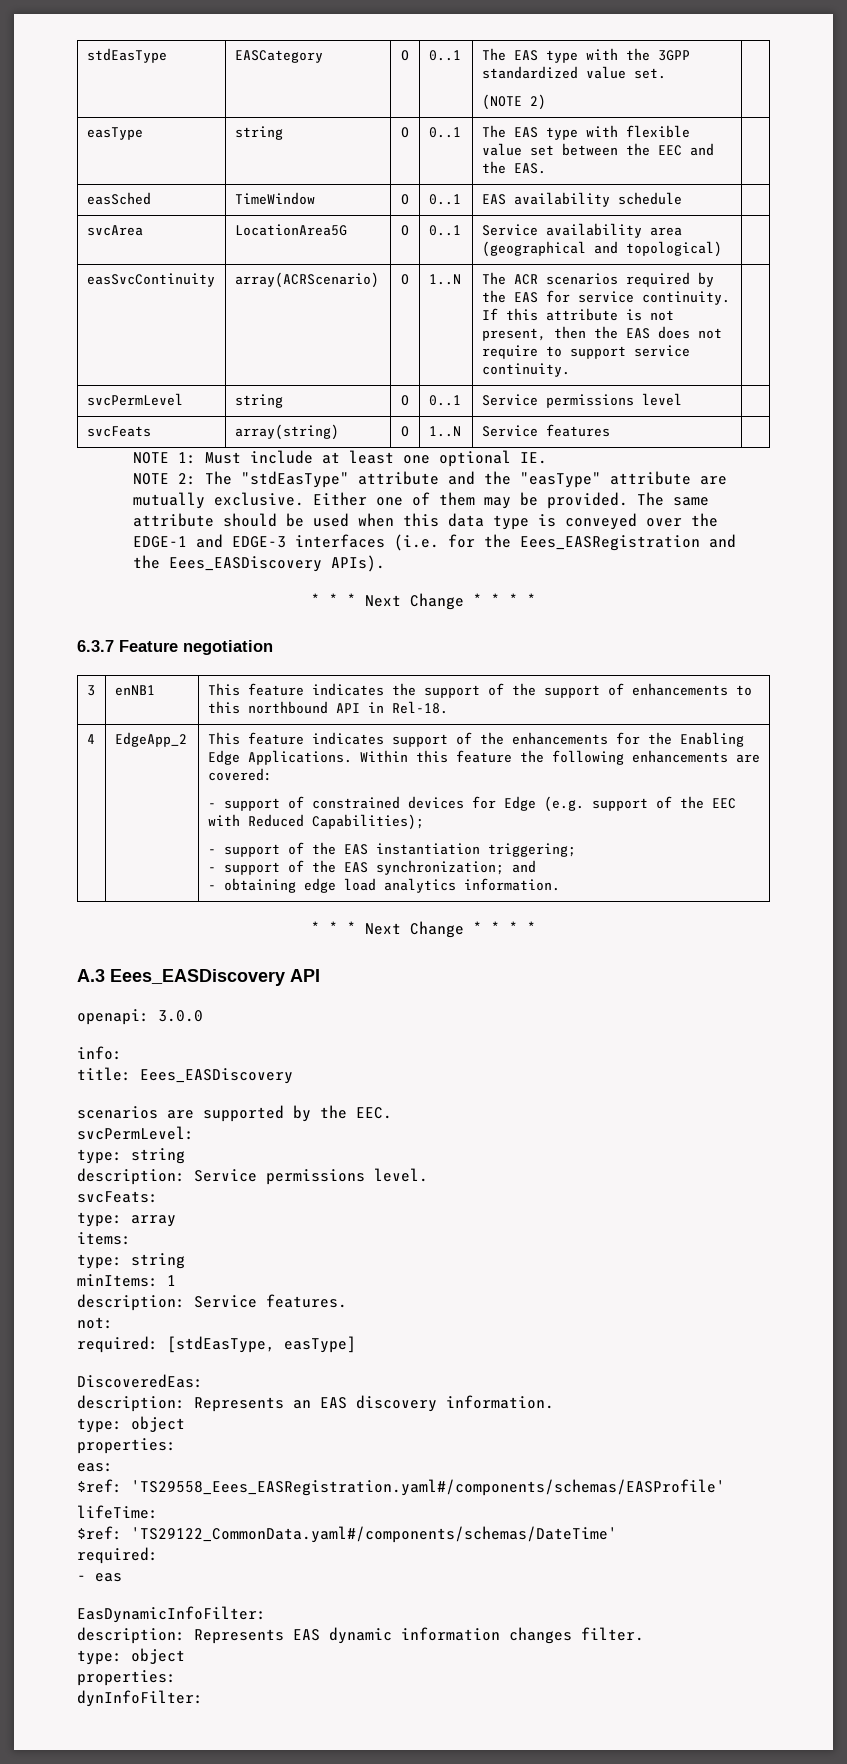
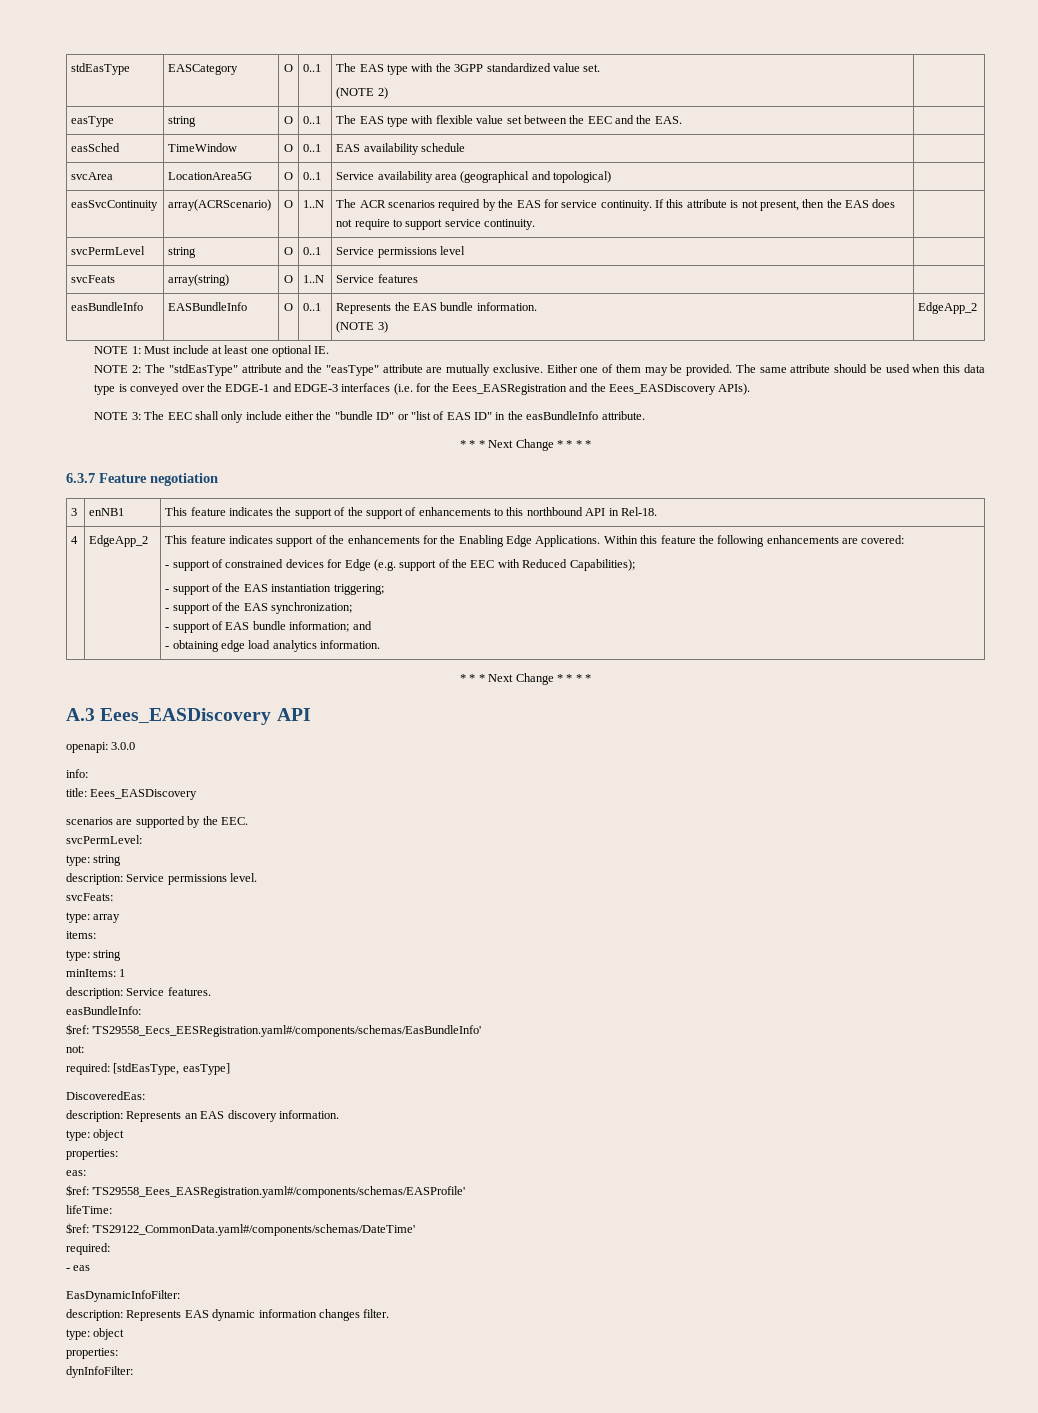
+ easBundleInfo | EASBundleInfo | O | 0..1 | Represents the EAS bundle information.
+ (NOTE 3) | EdgeApp_2
+ NOTE 3: The EEC shall only include either the "bundle ID" or "list of EAS ID" in the easBundleInfo attribute.
- - support of the EAS synchronization; and
+ - support of the EAS synchronization;
+ - support of EAS bundle information; and
+ easBundleInfo:
+ $ref: 'TS29558_Eecs_EESRegistration.yaml#/components/schemas/EasBundleInfo'

